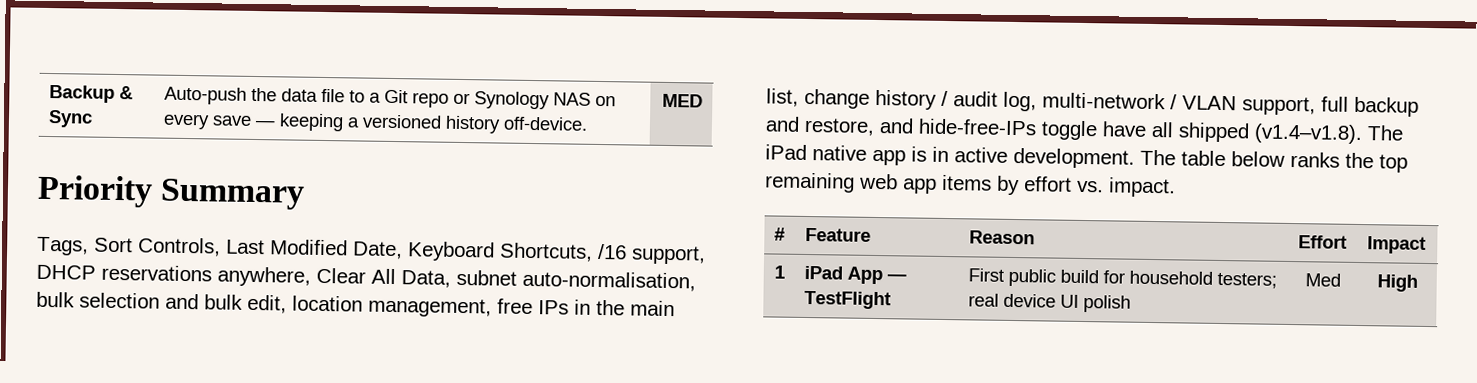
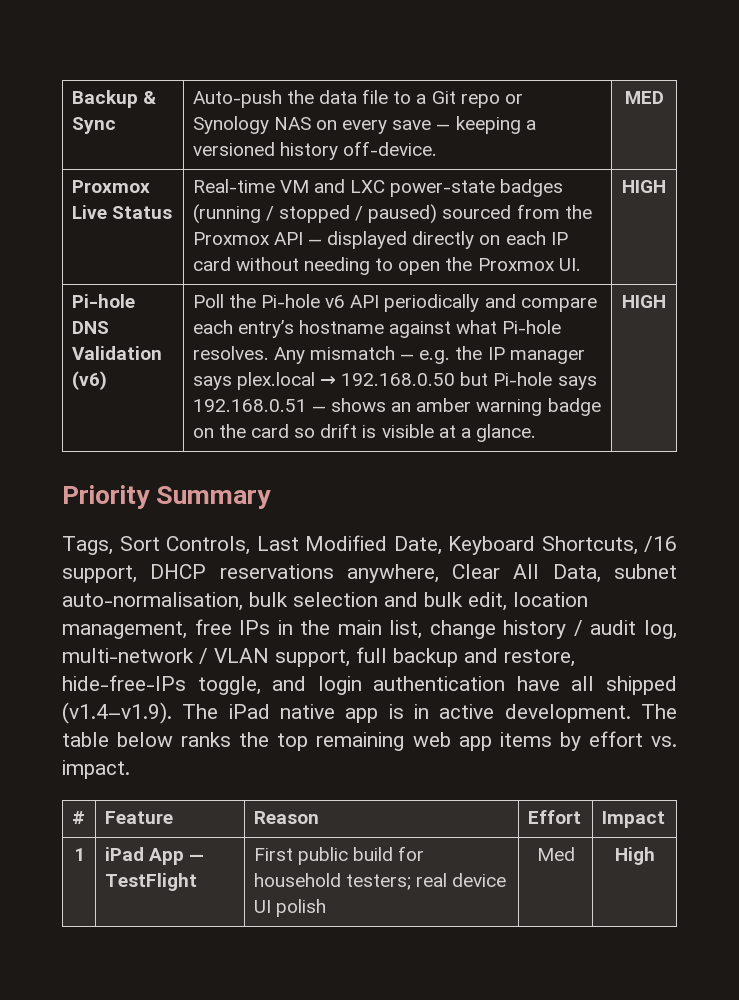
+ Proxmox Live Status | Real-time VM and LXC power-state badges (running / stopped / paused) sourced from the Proxmox API — displayed directly on each IP card without needing to open the Proxmox UI. | HIGH
+ Pi-hole DNS Validation (v6) | Poll the Pi-hole v6 API periodically and compare each entry’s hostname against what Pi-hole resolves. Any mismatch — e.g. the IP manager says plex.local → 192.168.0.50 but Pi-hole says 192.168.0.51 — shows an amber warning badge on the card so drift is visible at a glance. | HIGH
- Tags, Sort Controls, Last Modified Date, Keyboard Shortcuts, /16 support, DHCP reservations anywhere, Clear All Data, subnet auto-normalisation, bulk selection and bulk edit, location management, free IPs in the main list, change history / audit log, multi-network / VLAN support, full backup and restore, and hide-free-IPs toggle have all shipped (v1.4–v1.8). The iPad native app is in active development.
+ Tags, Sort Controls, Last Modified Date, Keyboard Shortcuts, /16 support, DHCP reservations anywhere, Clear All Data, subnet auto-normalisation, bulk selection and bulk edit, location management, free IPs in the main list, change history / audit log, multi-network / VLAN support, full backup and restore, hide-free-IPs toggle, and login authentication have all shipped (v1.4–v1.9). The iPad native app is in active development.

